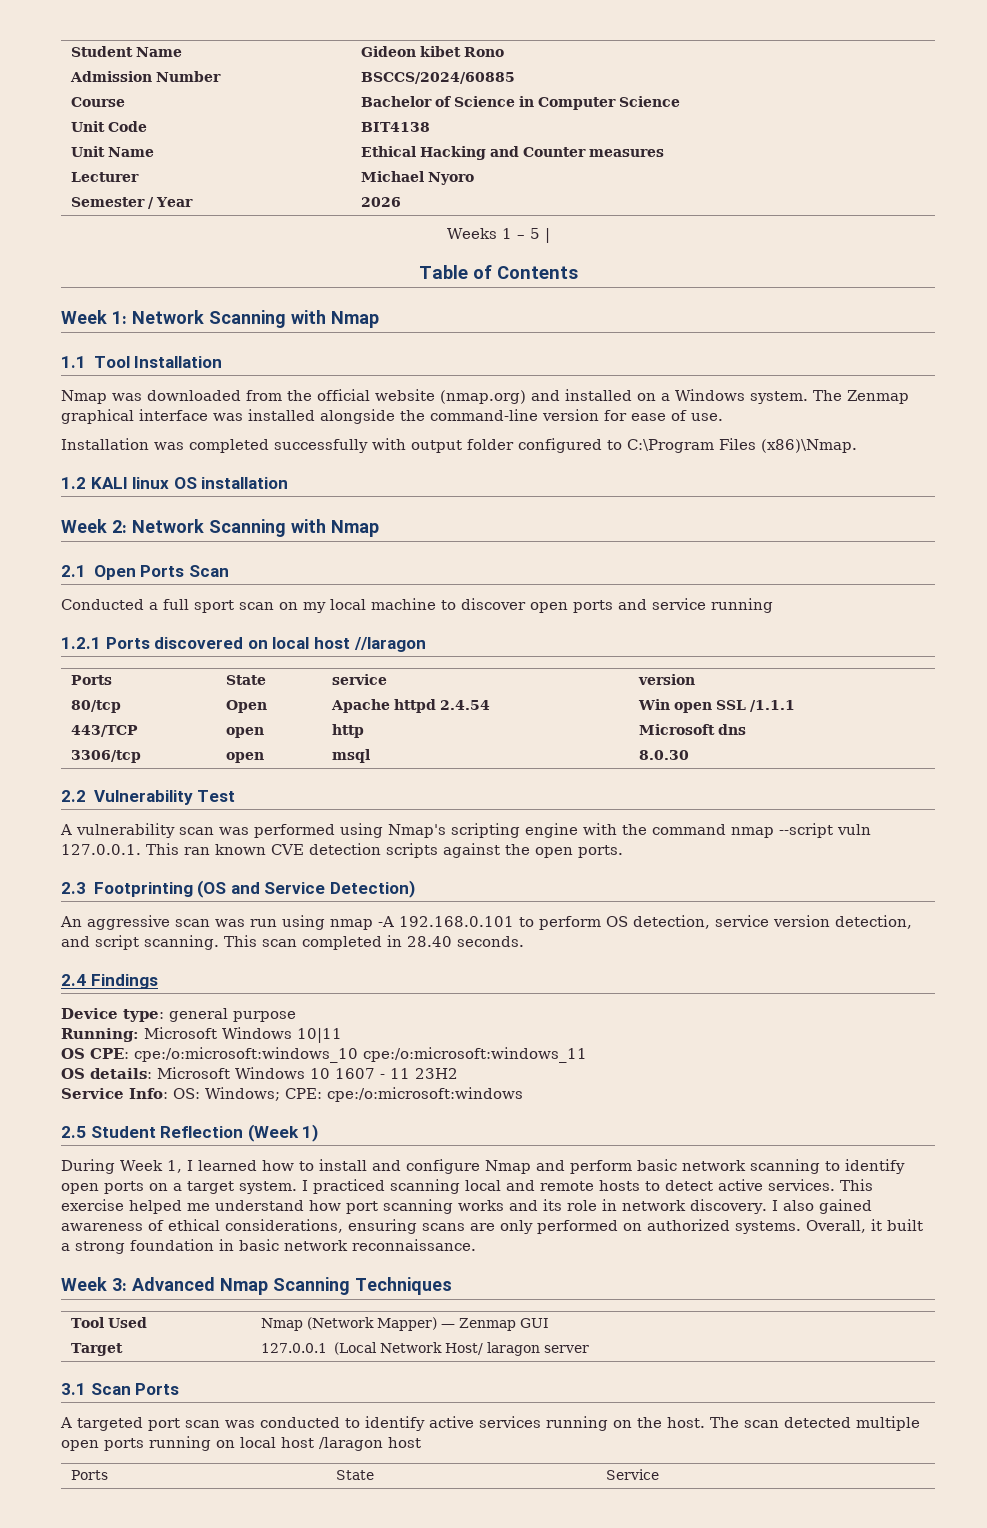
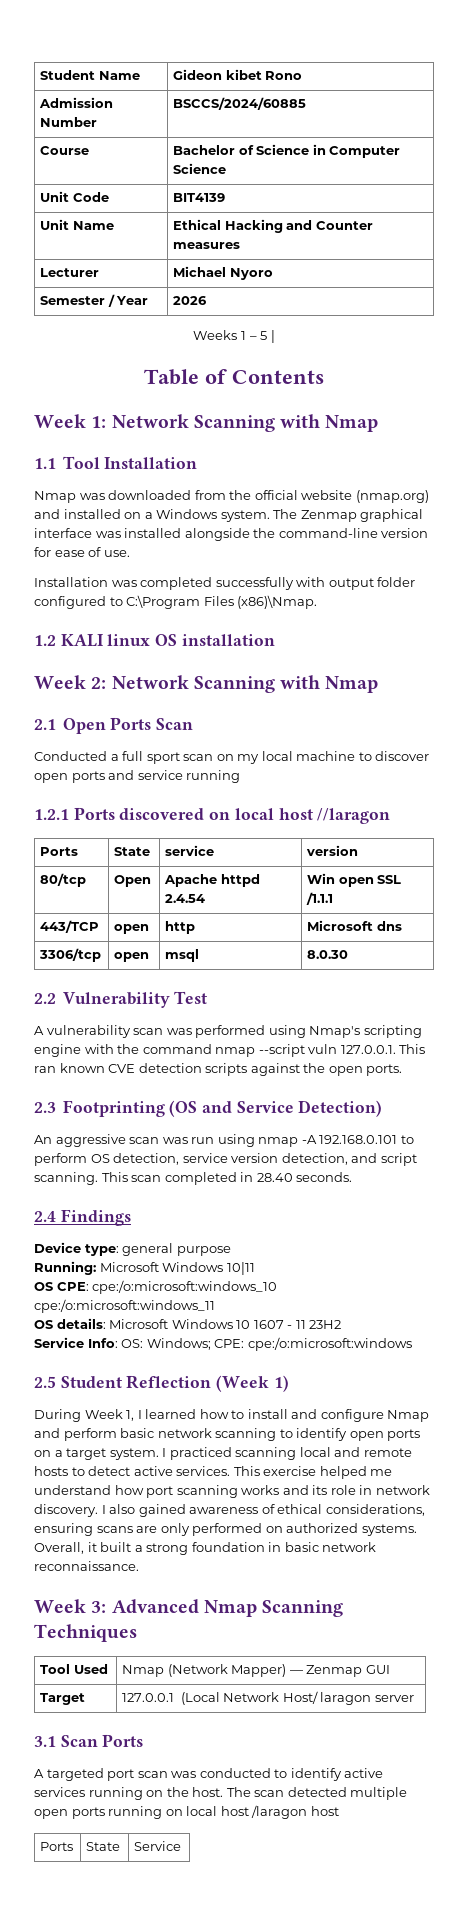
- Unit Code | BIT4138
+ Unit Code | BIT4139

